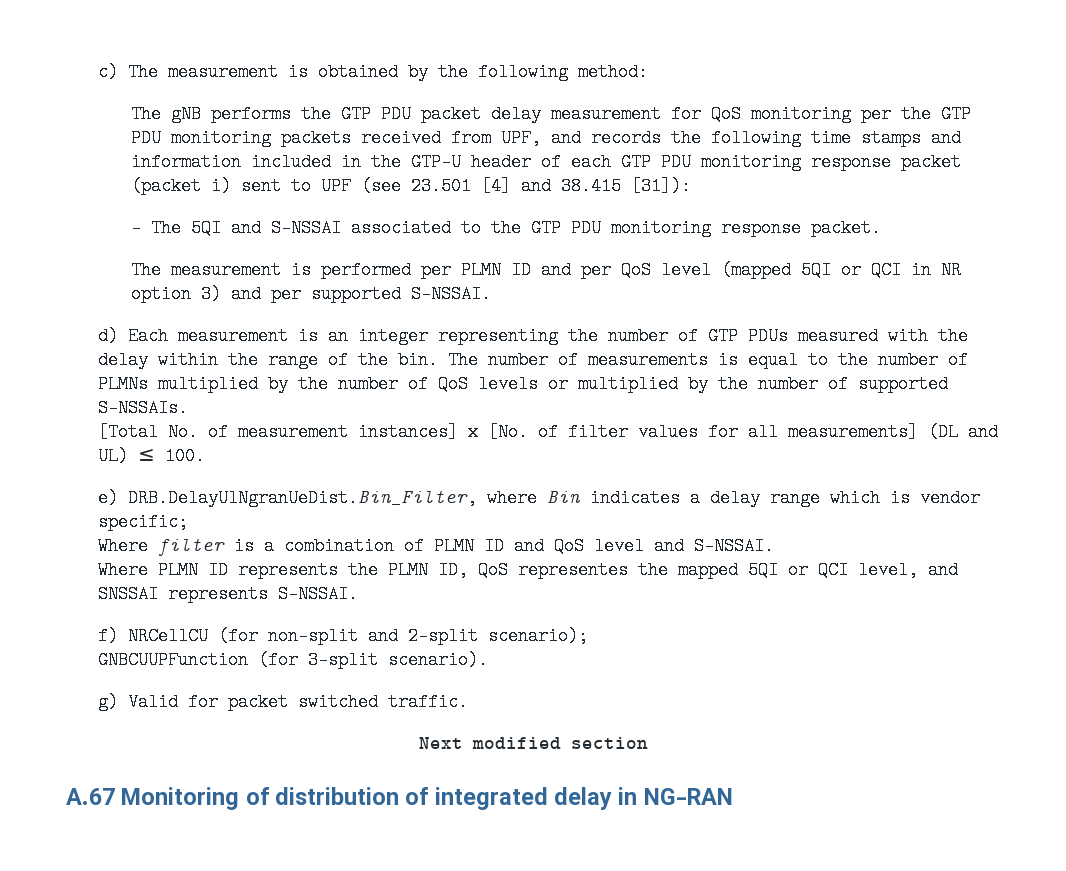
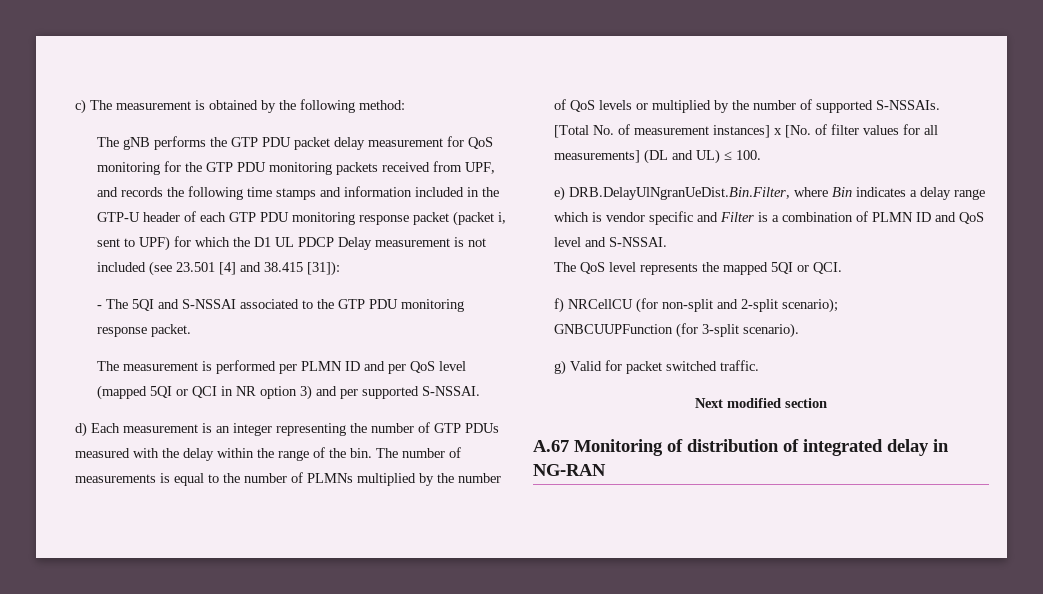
- The gNB performs the GTP PDU packet delay measurement for QoS monitoring per the GTP PDU monitoring packets received from UPF, and records the following time stamps and information included in the GTP-U header of each GTP PDU monitoring response packet (packet i) sent to UPF (see 23.501 [4] and 38.415 [31]):
+ The gNB performs the GTP PDU packet delay measurement for QoS monitoring for the GTP PDU monitoring packets received from UPF, and records the following time stamps and information included in the GTP-U header of each GTP PDU monitoring response packet (packet i, sent to UPF) for which the D1 UL PDCP Delay measurement is not included (see 23.501 [4] and 38.415 [31]):
- e) DRB.DelayUlNgranUeDist.Bin_Filter, where Bin indicates a delay range which is vendor specific;
- Where filter is a combination of PLMN ID and QoS level and S-NSSAI.
+ e) DRB.DelayUlNgranUeDist.Bin.Filter, where Bin indicates a delay range which is vendor specific and Filter is a combination of PLMN ID and QoS level and S-NSSAI.
- Where PLMN ID represents the PLMN ID, QoS representes the mapped 5QI or QCI level, and SNSSAI represents S-NSSAI.
+ The QoS level represents the mapped 5QI or QCI.

